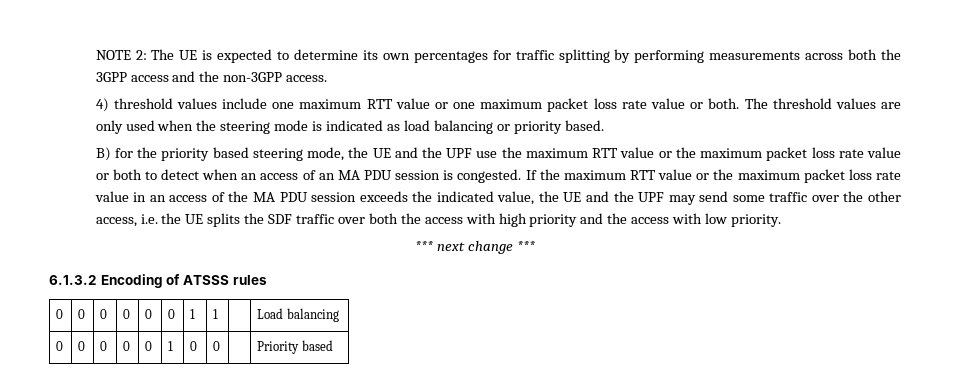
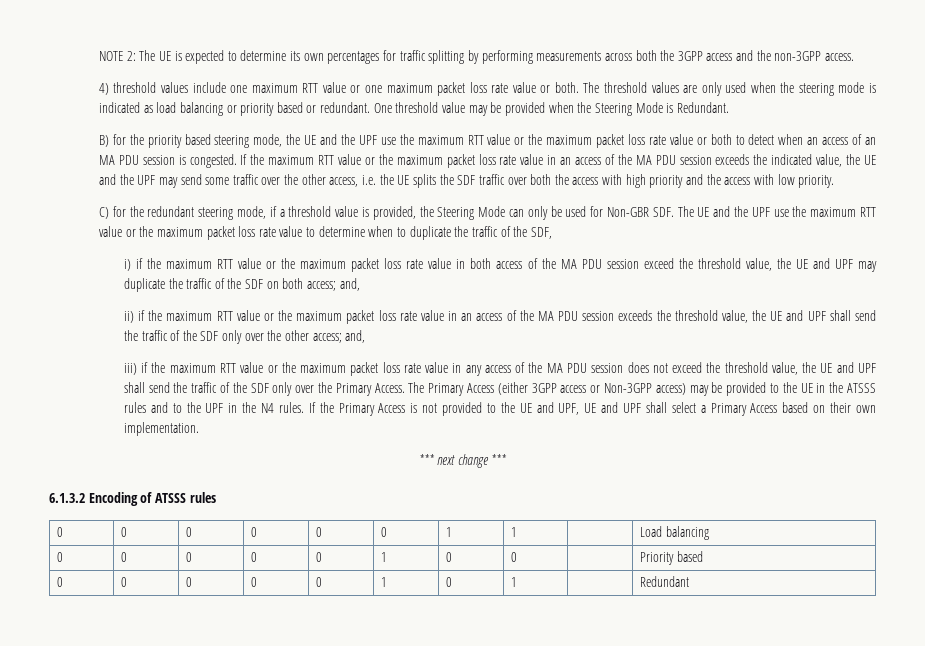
- The threshold values are only used when the steering mode is indicated as load balancing or priority based.
+ The threshold values are only used when the steering mode is indicated as load balancing or priority based or redundant. One threshold value may be provided when the Steering Mode is Redundant.
+ C) for the redundant steering mode, if a threshold value is provided, the Steering Mode can only be used for Non-GBR SDF. The UE and the UPF use the maximum RTT value or the maximum packet loss rate value to determine when to duplicate the traffic of the SDF,
+ i) if the maximum RTT value or the maximum packet loss rate value in both access of the MA PDU session exceed the threshold value, the UE and UPF may duplicate the traffic of the SDF on both access; and,
+ ii) if the maximum RTT value or the maximum packet loss rate value in an access of the MA PDU session exceeds the threshold value, the UE and UPF shall send the traffic of the SDF only over the other access; and,
+ iii) if the maximum RTT value or the maximum packet loss rate value in any access of the MA PDU session does not exceed the threshold value, the UE and UPF shall send the traffic of the SDF only over the Primary Access. The Primary Access (either 3GPP access or Non-3GPP access) may be provided to the UE in the ATSSS rules and to the UPF in the N4 rules. If the Primary Access is not provided to the UE and UPF, UE and UPF shall select a Primary Access based on their own implementation.
+ 0 | 0 | 0 | 0 | 0 | 1 | 0 | 1 | | Redundant

